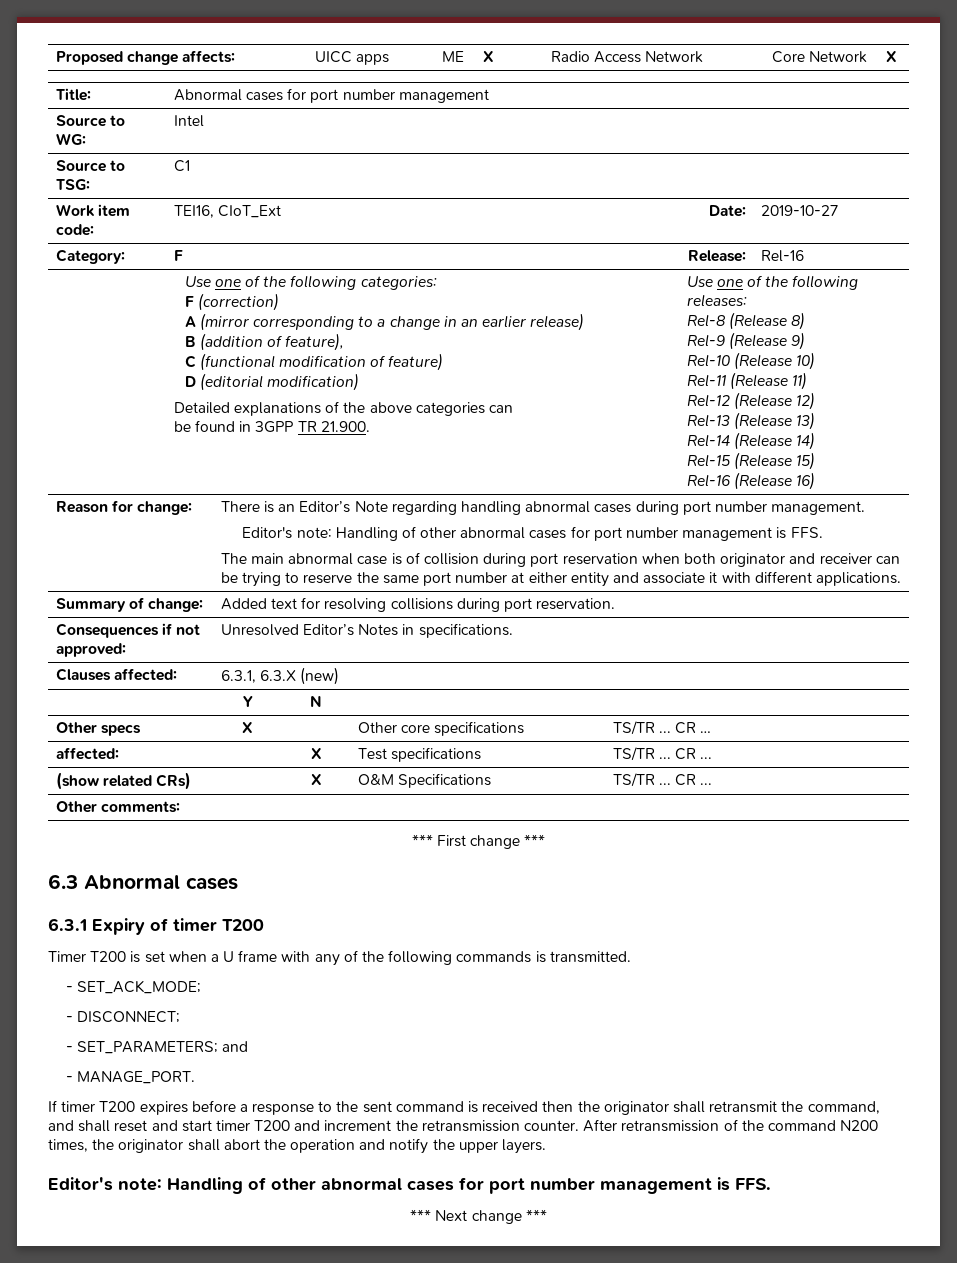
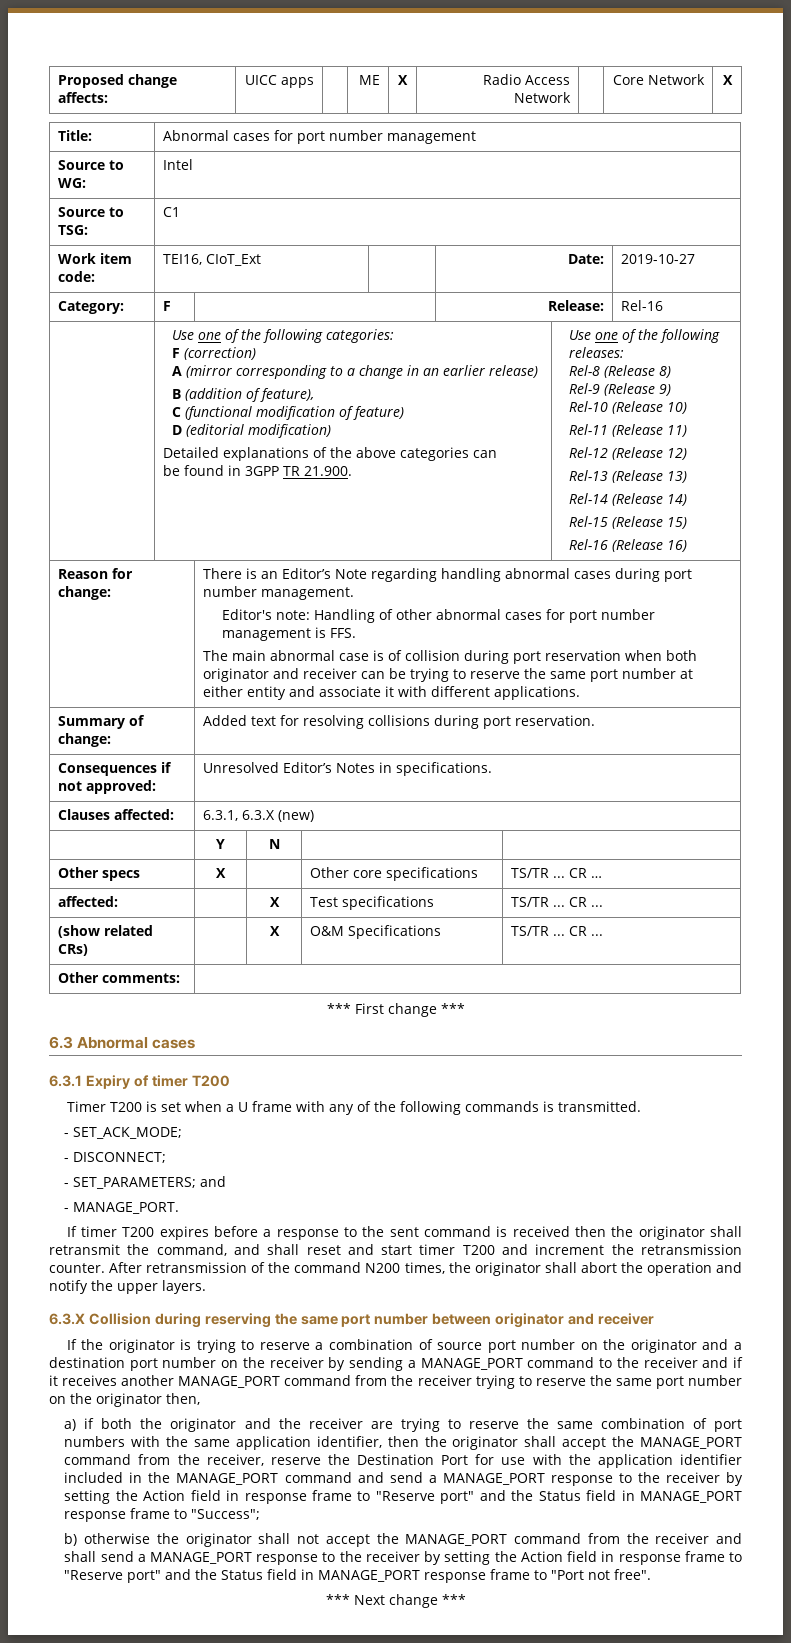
  After retransmission of the command N200 times, the originator shall abort the operation and notify the upper layers.
- Editor's note: Handling of other abnormal cases for port number management is FFS.
+ 6.3.X Collision during reserving the same port number between originator and receiver
+ If the originator is trying to reserve a combination of source port number on the originator and a destination port number on the receiver by sending a MANAGE_PORT command to the receiver and if it receives another MANAGE_PORT command from the receiver trying to reserve the same port number on the originator then,
+ a) if both the originator and the receiver are trying to reserve the same combination of port numbers with the same application identifier, then the originator shall accept the MANAGE_PORT command from the receiver, reserve the Destination Port for use with the application identifier included in the MANAGE_PORT command and send a MANAGE_PORT response to the receiver by setting the Action field in response frame to "Reserve port" and the Status field in MANAGE_PORT response frame to "Success";
+ b) otherwise the originator shall not accept the MANAGE_PORT command from the receiver and shall send a MANAGE_PORT response to the receiver by setting the Action field in response frame to "Reserve port" and the Status field in MANAGE_PORT response frame to "Port not free".

